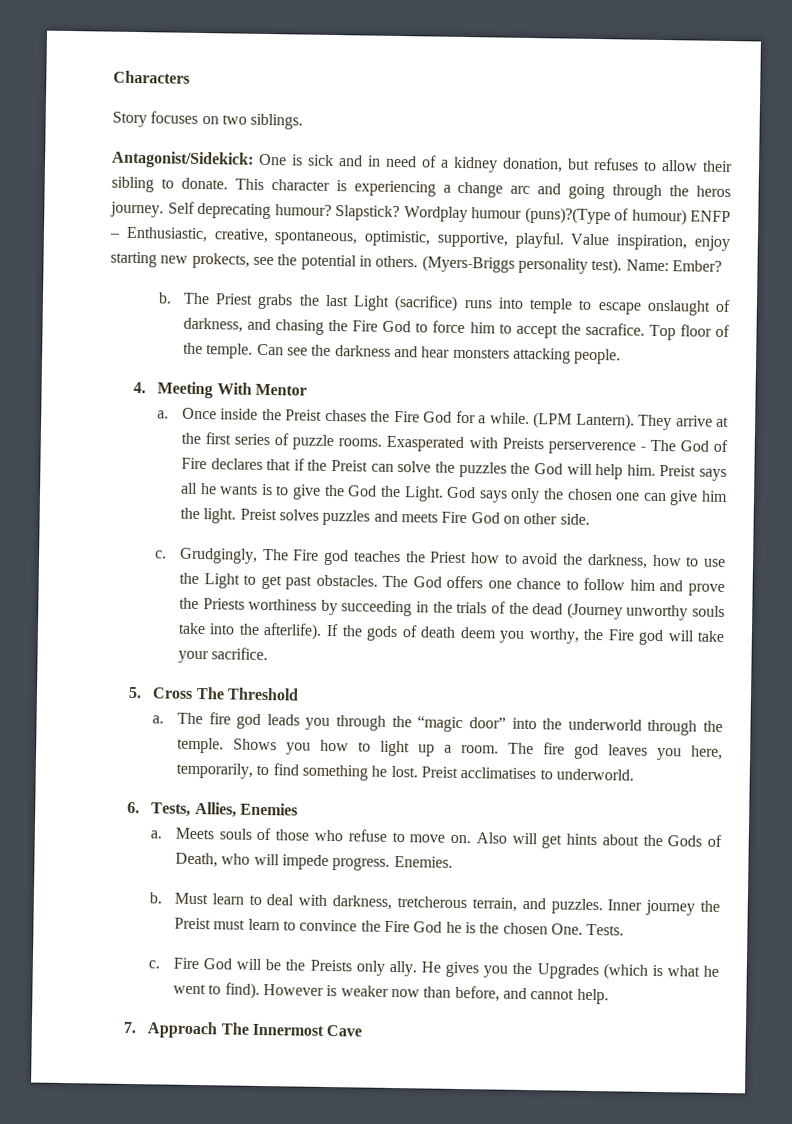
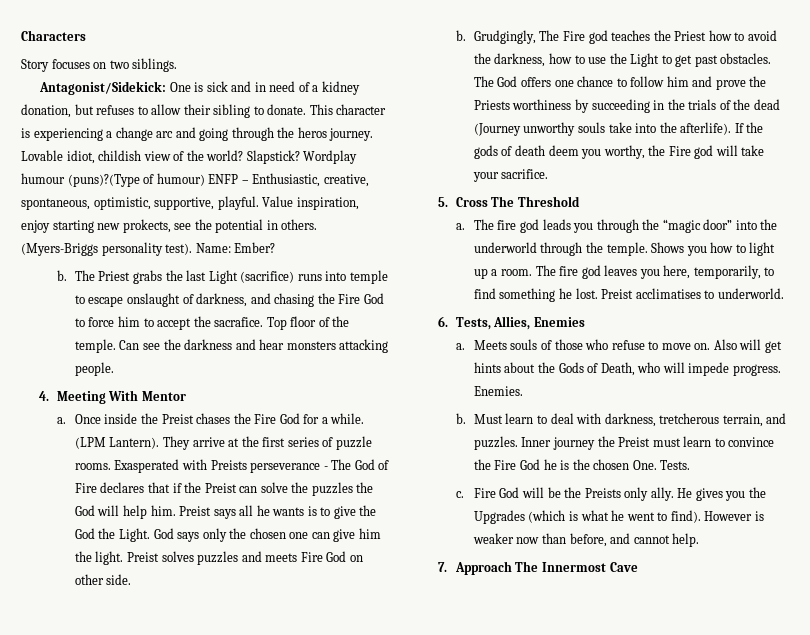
- Self deprecating humour?
+ Lovable idiot, childish view of the world?
- Exasperated with Preists perserverence - The God of Fire declares that if the Preist can solve the puzzles the God will help him.
+ Exasperated with Preists perseverance - The God of Fire declares that if the Preist can solve the puzzles the God will help him.
  Preist solves puzzles and meets Fire God on other side.
- c.
+ b.

